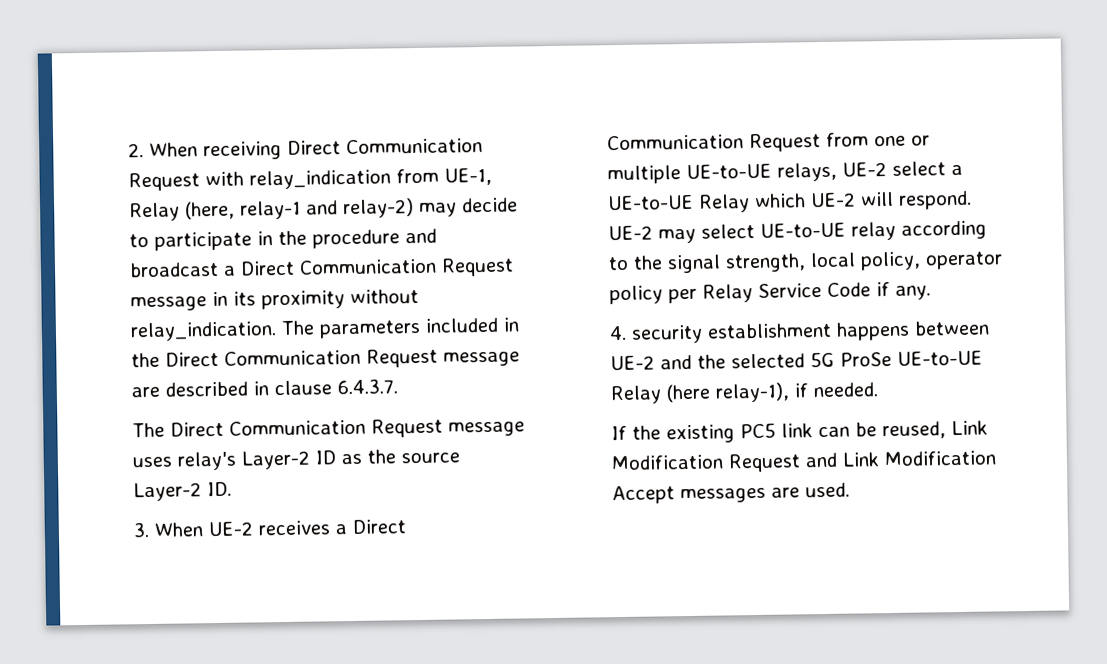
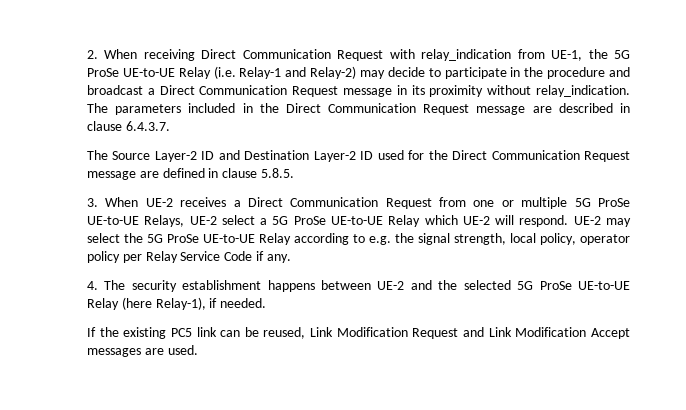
- 2. When receiving Direct Communication Request with relay_indication from UE-1, Relay (here, relay-1 and relay-2) may decide to participate in the procedure and broadcast a Direct Communication Request message in its proximity without relay_indication.
+ 2. When receiving Direct Communication Request with relay_indication from UE-1, the 5G ProSe UE-to-UE Relay (i.e. Relay-1 and Relay-2) may decide to participate in the procedure and broadcast a Direct Communication Request message in its proximity without relay_indication.
- The Direct Communication Request message uses relay's Layer-2 ID as the source Layer-2 ID.
+ The Source Layer-2 ID and Destination Layer-2 ID used for the Direct Communication Request message are defined in clause 5.8.5.
- 3. When UE-2 receives a Direct Communication Request from one or multiple UE-to-UE relays, UE-2 select a UE-to-UE Relay which UE-2 will respond.
+ 3. When UE-2 receives a Direct Communication Request from one or multiple 5G ProSe UE-to-UE Relays, UE-2 select a 5G ProSe UE-to-UE Relay which UE-2 will respond.
- UE-2 may select UE-to-UE relay according to the signal strength, local policy, operator policy per Relay Service Code if any.
+ UE-2 may select the 5G ProSe UE-to-UE Relay according to e.g. the signal strength, local policy, operator policy per Relay Service Code if any.
- 4. security establishment happens between UE-2 and the selected 5G ProSe UE-to-UE Relay (here relay-1), if needed.
+ 4. The security establishment happens between UE-2 and the selected 5G ProSe UE-to-UE Relay (here Relay-1), if needed.

